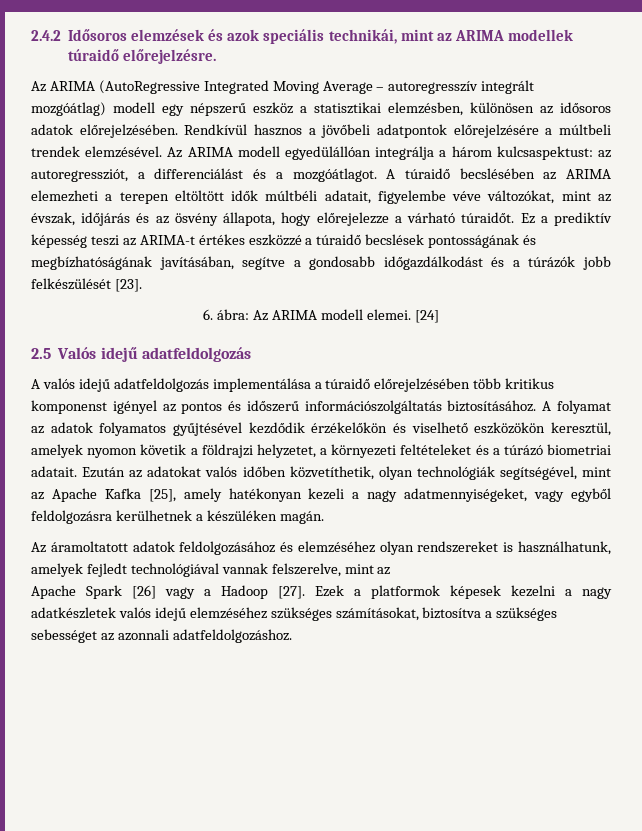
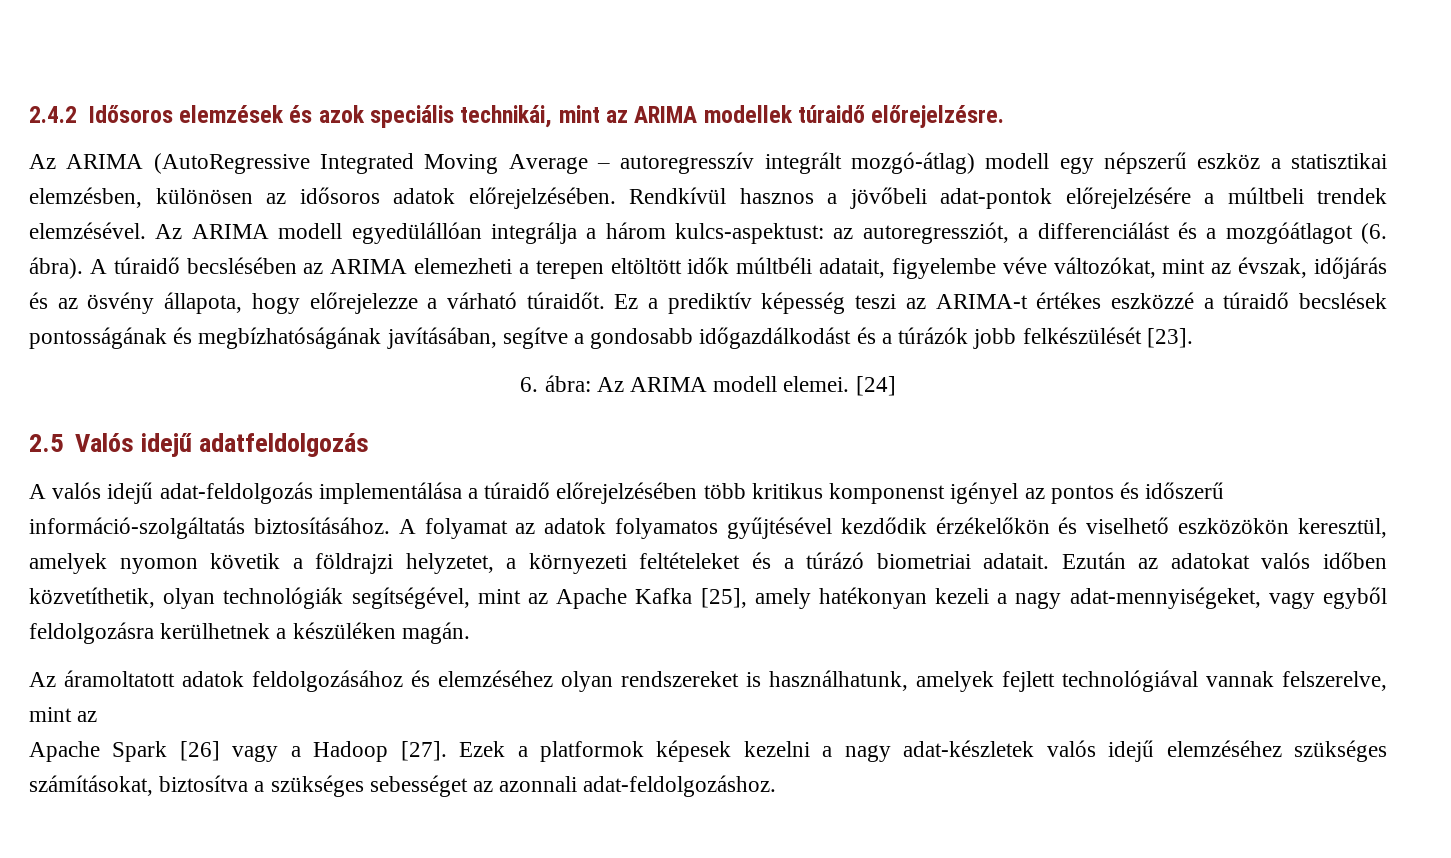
- Az ARIMA (AutoRegressive Integrated Moving Average – autoregresszív integrált mozgóátlag) modell egy népszerű eszköz a statisztikai elemzésben, különösen az idősoros adatok előrejelzésében.
+ Az ARIMA (AutoRegressive Integrated Moving Average – autoregresszív integrált mozgó-átlag) modell egy népszerű eszköz a statisztikai elemzésben, különösen az idősoros adatok előrejelzésében.
- Rendkívül hasznos a jövőbeli adatpontok előrejelzésére a múltbeli trendek elemzésével.
+ Rendkívül hasznos a jövőbeli adat-pontok előrejelzésére a múltbeli trendek elemzésével.
- Az ARIMA modell egyedülállóan integrálja a három kulcsaspektust: az autoregressziót, a differenciálást és a mozgóátlagot.
+ Az ARIMA modell egyedülállóan integrálja a három kulcs-aspektust: az autoregressziót, a differenciálást és a mozgóátlagot (6. ábra).
- A valós idejű adatfeldolgozás implementálása a túraidő előrejelzésében több kritikus komponenst igényel az pontos és időszerű információszolgáltatás biztosításához.
+ A valós idejű adat-feldolgozás implementálása a túraidő előrejelzésében több kritikus komponenst igényel az pontos és időszerű információ-szolgáltatás biztosításához.
- Ezután az adatokat valós időben közvetíthetik, olyan technológiák segítségével, mint az Apache Kafka [25], amely hatékonyan kezeli a nagy adatmennyiségeket, vagy egyből feldolgozásra kerülhetnek a készüléken magán.
+ Ezután az adatokat valós időben közvetíthetik, olyan technológiák segítségével, mint az Apache Kafka [25], amely hatékonyan kezeli a nagy adat-mennyiségeket, vagy egyből feldolgozásra kerülhetnek a készüléken magán.
- Az áramoltatott adatok feldolgozásához és elemzéséhez olyan rendszereket is használhatunk, amelyek fejledt technológiával vannak felszerelve, mint az
+ Az áramoltatott adatok feldolgozásához és elemzéséhez olyan rendszereket is használhatunk, amelyek fejlett technológiával vannak felszerelve, mint az
- Ezek a platformok képesek kezelni a nagy adatkészletek valós idejű elemzéséhez szükséges számításokat, biztosítva a szükséges sebességet az azonnali adatfeldolgozáshoz.
+ Ezek a platformok képesek kezelni a nagy adat-készletek valós idejű elemzéséhez szükséges számításokat, biztosítva a szükséges sebességet az azonnali adat-feldolgozáshoz.

